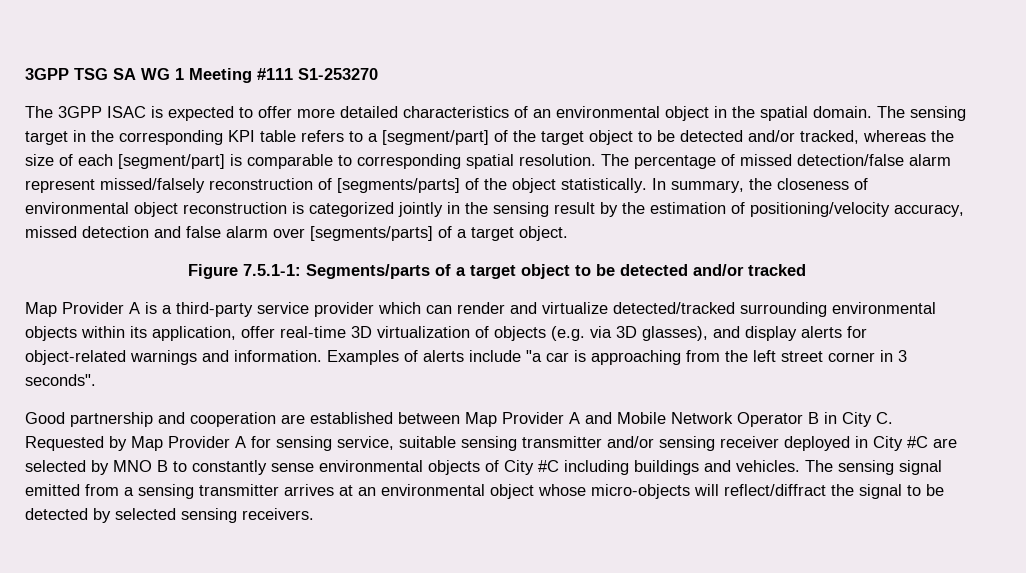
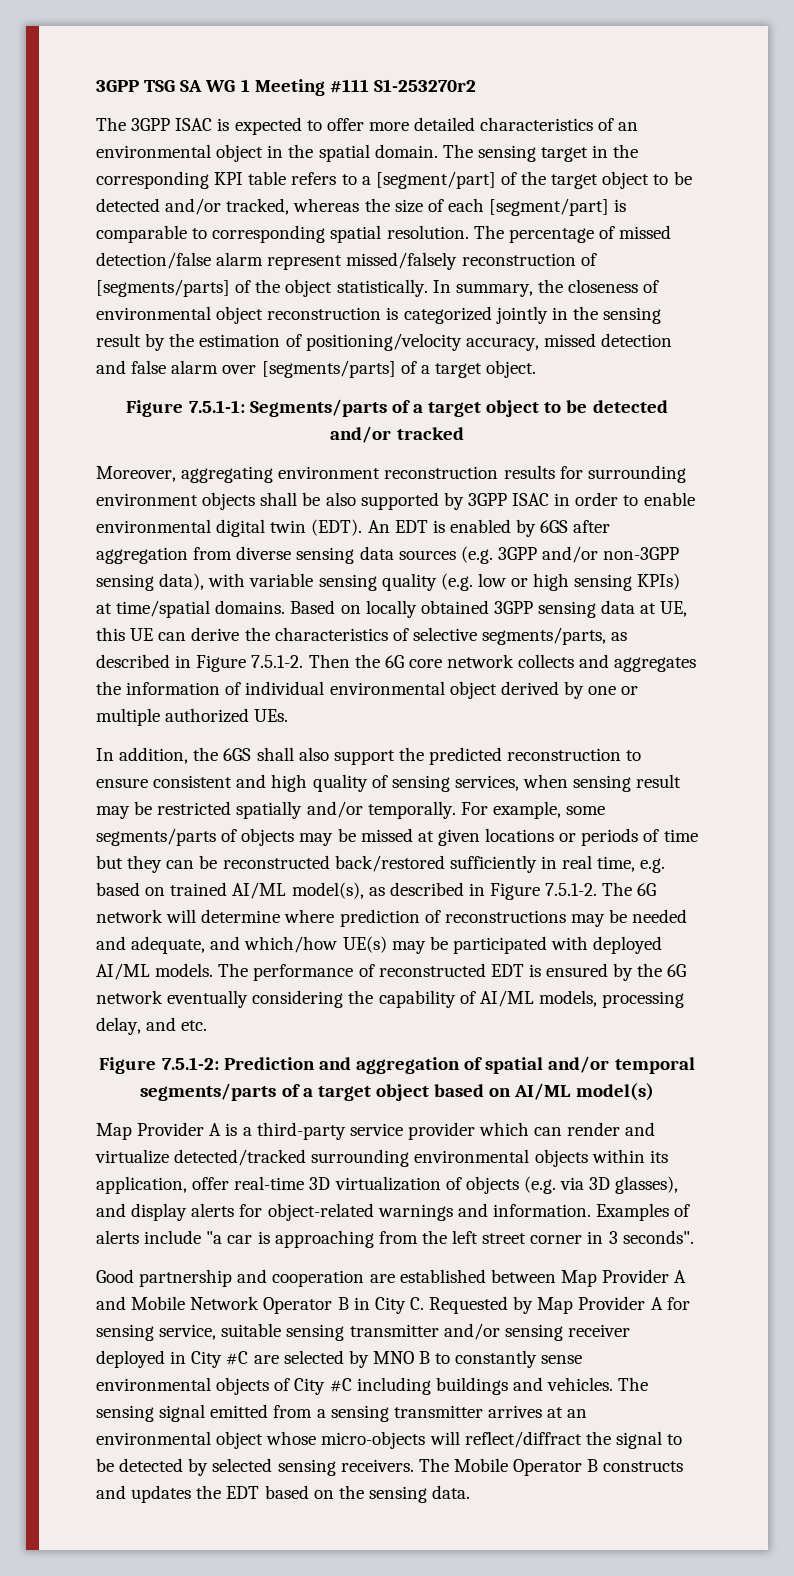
- 3GPP TSG SA WG 1 Meeting #111 S1-253270
+ 3GPP TSG SA WG 1 Meeting #111 S1-253270r2
+ Moreover, aggregating environment reconstruction results for surrounding environment objects shall be also supported by 3GPP ISAC in order to enable environmental digital twin (EDT). An EDT is enabled by 6GS after aggregation from diverse sensing data sources (e.g. 3GPP and/or non-3GPP sensing data), with variable sensing quality (e.g. low or high sensing KPIs) at time/spatial domains. Based on locally obtained 3GPP sensing data at UE, this UE can derive the characteristics of selective segments/parts, as described in Figure 7.5.1-2. Then the 6G core network collects and aggregates the information of individual environmental object derived by one or multiple authorized UEs.
+ In addition, the 6GS shall also support the predicted reconstruction to ensure consistent and high quality of sensing services, when sensing result may be restricted spatially and/or temporally. For example, some segments/parts of objects may be missed at given locations or periods of time but they can be reconstructed back/restored sufficiently in real time, e.g. based on trained AI/ML model(s), as described in Figure 7.5.1-2. The 6G network will determine where prediction of reconstructions may be needed and adequate, and which/how UE(s) may be participated with deployed AI/ML models. The performance of reconstructed EDT is ensured by the 6G network eventually considering the capability of AI/ML models, processing delay, and etc.
+ Figure 7.5.1-2: Prediction and aggregation of spatial and/or temporal segments/parts of a target object based on AI/ML model(s)
+ The Mobile Operator B constructs and updates the EDT based on the sensing data.

